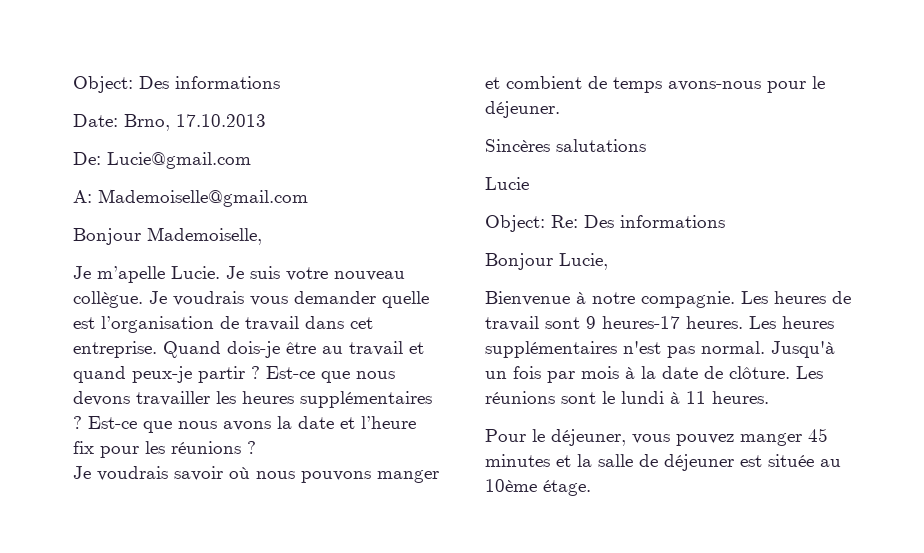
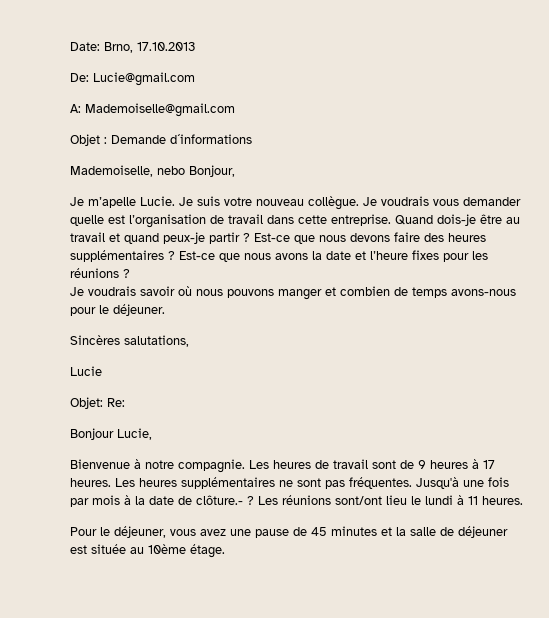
- Object: Des informations
- Bonjour Mademoiselle,
+ Objet : Demande d´informations
+ Mademoiselle, nebo Bonjour,
- Je voudrais vous demander quelle est l’organisation de travail dans cet entreprise.
+ Je voudrais vous demander quelle est l’organisation de travail dans cette entreprise.
- Est-ce que nous devons travailler les heures supplémentaires ?
+ Est-ce que nous devons faire des heures supplémentaires ?
- Est-ce que nous avons la date et l’heure fix pour les réunions ?
+ Est-ce que nous avons la date et l’heure fixes pour les réunions ?
- Je voudrais savoir où nous pouvons manger et combient de temps avons-nous pour le déjeuner.
+ Je voudrais savoir où nous pouvons manger et combien de temps avons-nous pour le déjeuner.
- Sincères salutations
+ Sincères salutations,
- Object: Re: Des informations
+ Objet: Re:
- Les heures de travail sont 9 heures-17 heures. Les heures supplémentaires n'est pas normal. Jusqu'à un fois par mois à la date de clôture. Les réunions sont le lundi à 11 heures.
+ Les heures de travail sont de 9 heures à 17 heures. Les heures supplémentaires ne sont pas fréquentes. Jusqu'à une fois par mois à la date de clôture.- ? Les réunions sont/ont lieu le lundi à 11 heures.
- Pour le déjeuner, vous pouvez manger 45 minutes et la salle de déjeuner est située au 10ème étage.
+ Pour le déjeuner, vous avez une pause de 45 minutes et la salle de déjeuner est située au 10ème étage.

